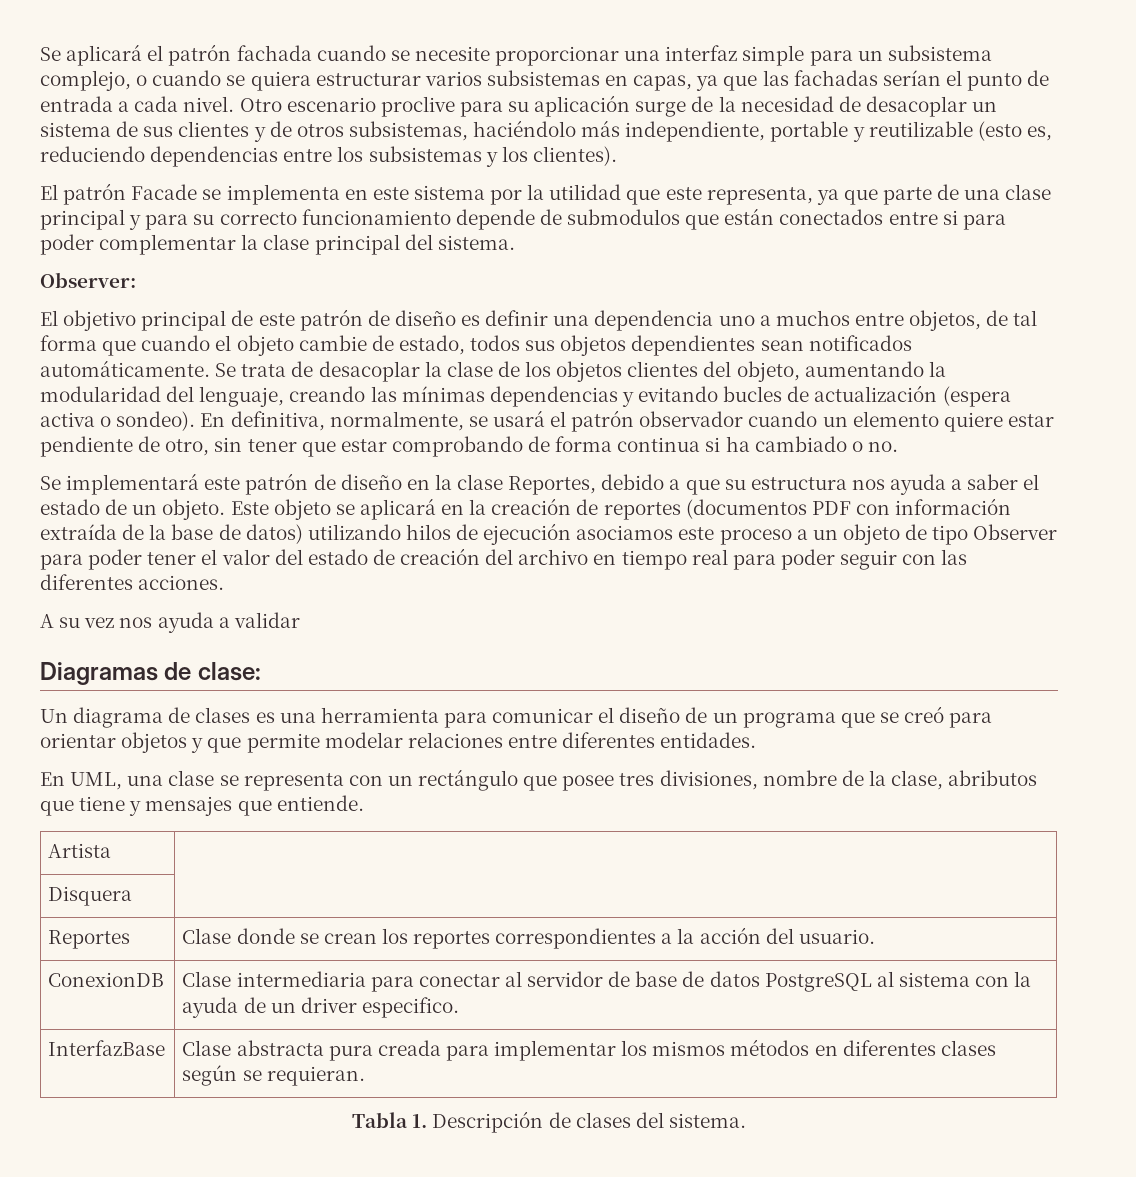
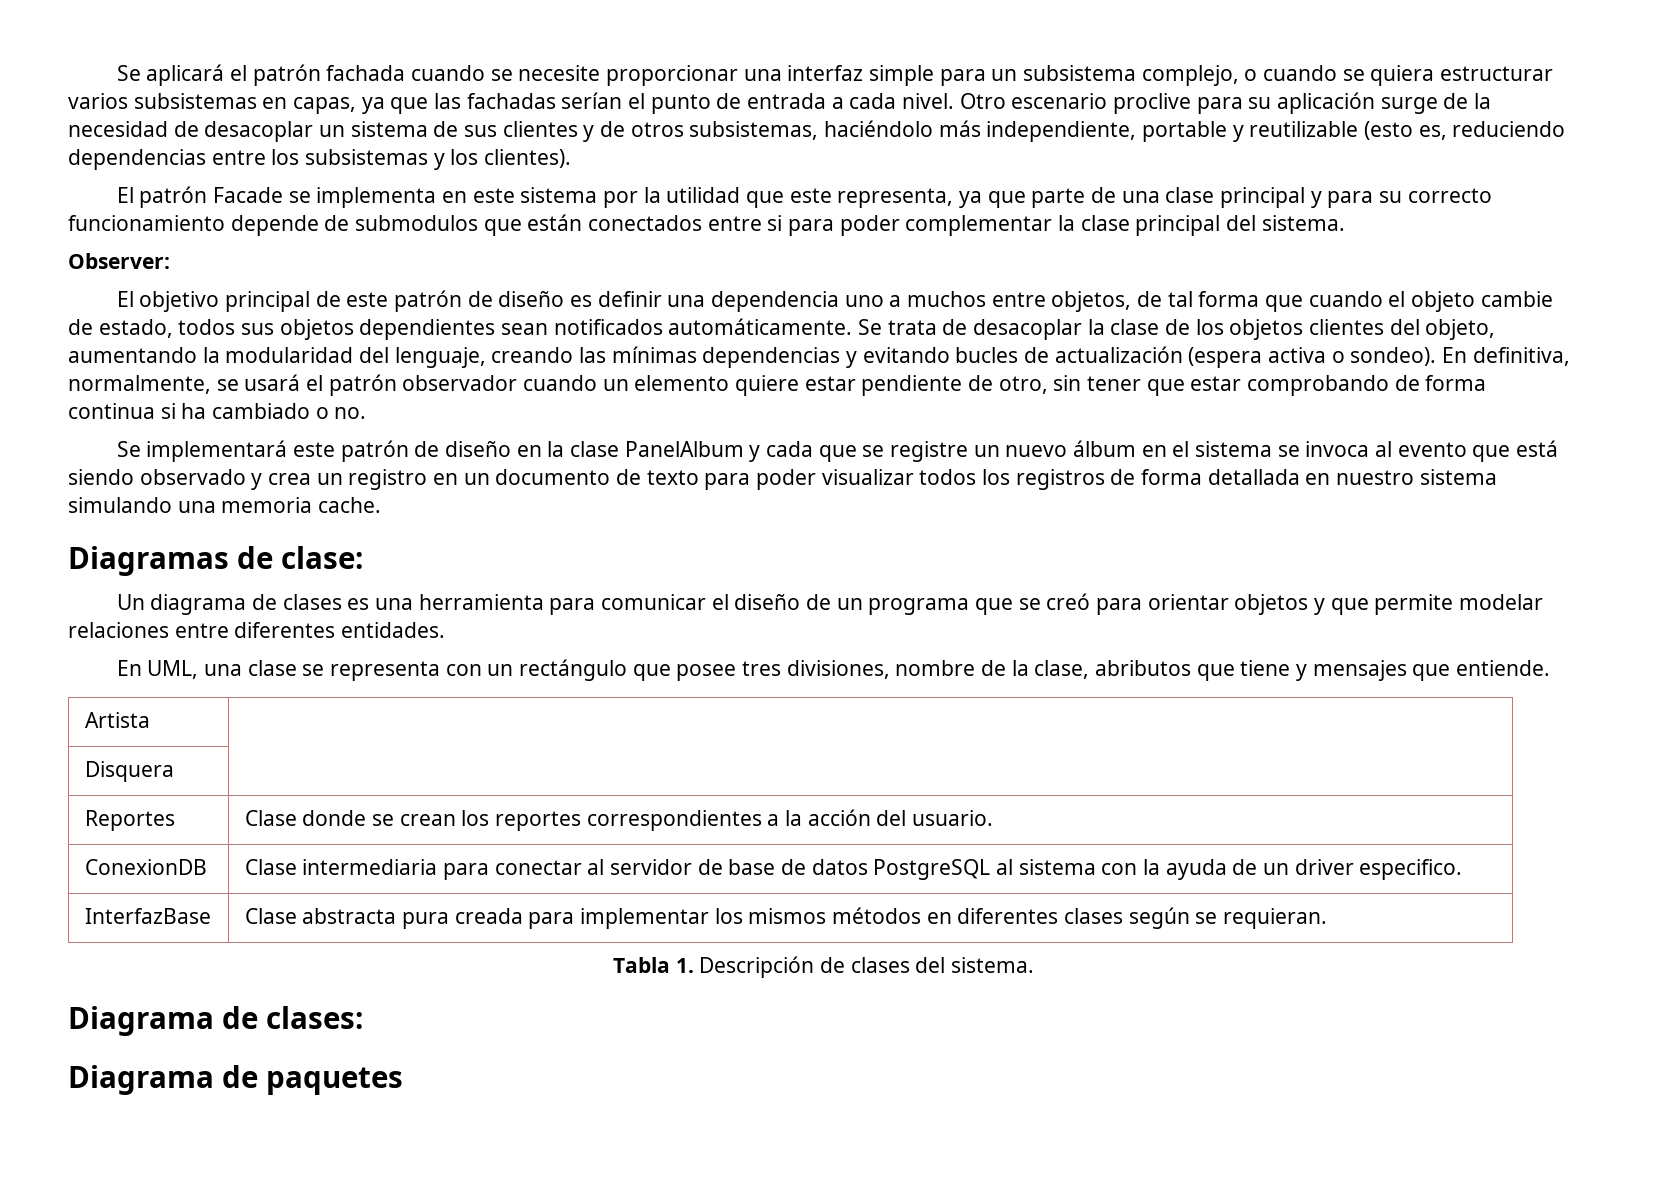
- Se implementará este patrón de diseño en la clase Reportes, debido a que su estructura nos ayuda a saber el estado de un objeto. Este objeto se aplicará en la creación de reportes (documentos PDF con información extraída de la base de datos) utilizando hilos de ejecución asociamos este proceso a un objeto de tipo Observer para poder tener el valor del estado de creación del archivo en tiempo real para poder seguir con las diferentes acciones.
- A su vez nos ayuda a validar
+ Se implementará este patrón de diseño en la clase PanelAlbum y cada que se registre un nuevo álbum en el sistema se invoca al evento que está siendo observado y crea un registro en un documento de texto para poder visualizar todos los registros de forma detallada en nuestro sistema simulando una memoria cache.
+ Diagrama de clases:
+ Diagrama de paquetes

